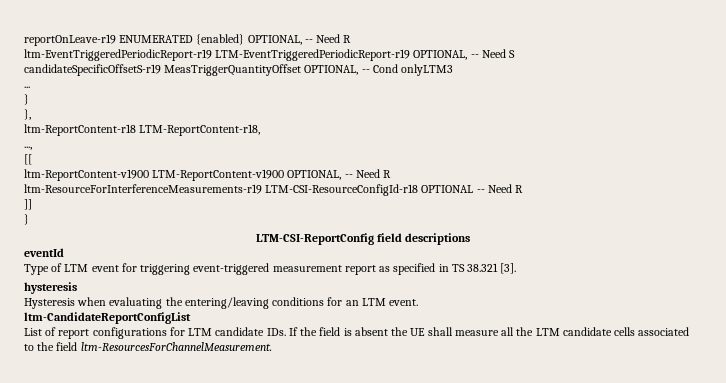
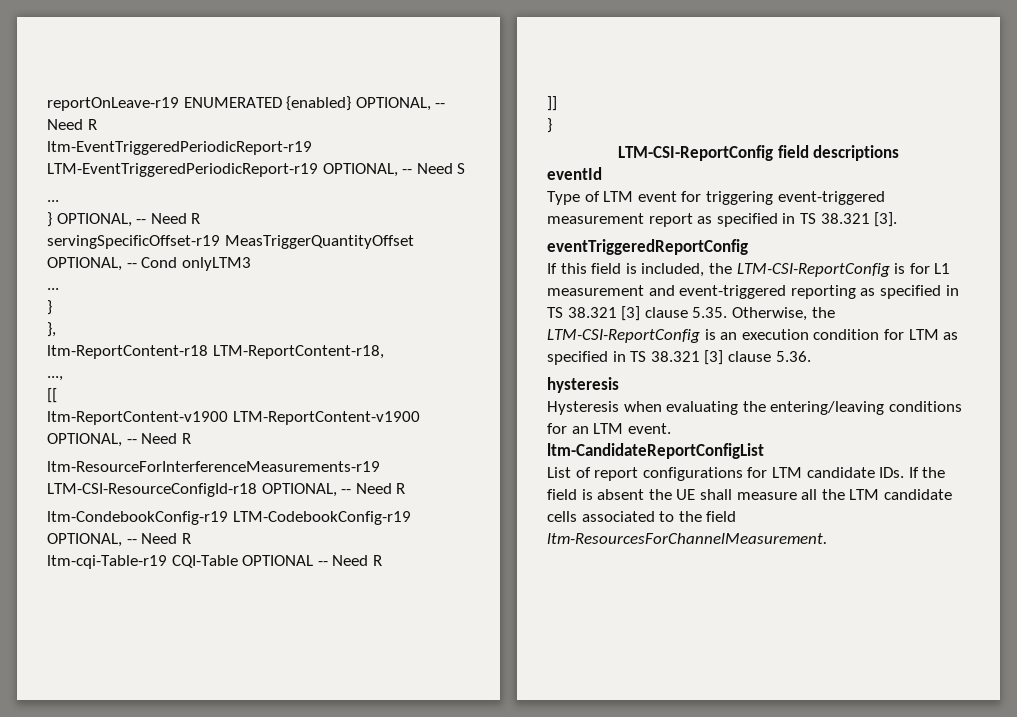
  ltm-EventTriggeredPeriodicReport-r19 LTM-EventTriggeredPeriodicReport-r19 OPTIONAL, -- Need S
- candidateSpecificOffsetS-r19 MeasTriggerQuantityOffset OPTIONAL, -- Cond onlyLTM3
+ ...
+ } OPTIONAL, -- Need R
+ servingSpecificOffset-r19 MeasTriggerQuantityOffset OPTIONAL, -- Cond onlyLTM3
- ltm-ResourceForInterferenceMeasurements-r19 LTM-CSI-ResourceConfigId-r18 OPTIONAL -- Need R
+ ltm-ResourceForInterferenceMeasurements-r19 LTM-CSI-ResourceConfigId-r18 OPTIONAL, -- Need R
+ ltm-CondebookConfig-r19 LTM-CodebookConfig-r19 OPTIONAL, -- Need R
+ ltm-cqi-Table-r19 CQI-Table OPTIONAL -- Need R
+ eventTriggeredReportConfig
+ If this field is included, the LTM-CSI-ReportConfig is for L1 measurement and event-triggered reporting as specified in TS 38.321 [3] clause 5.35. Otherwise, the LTM-CSI-ReportConfig is an execution condition for LTM as specified in TS 38.321 [3] clause 5.36.

